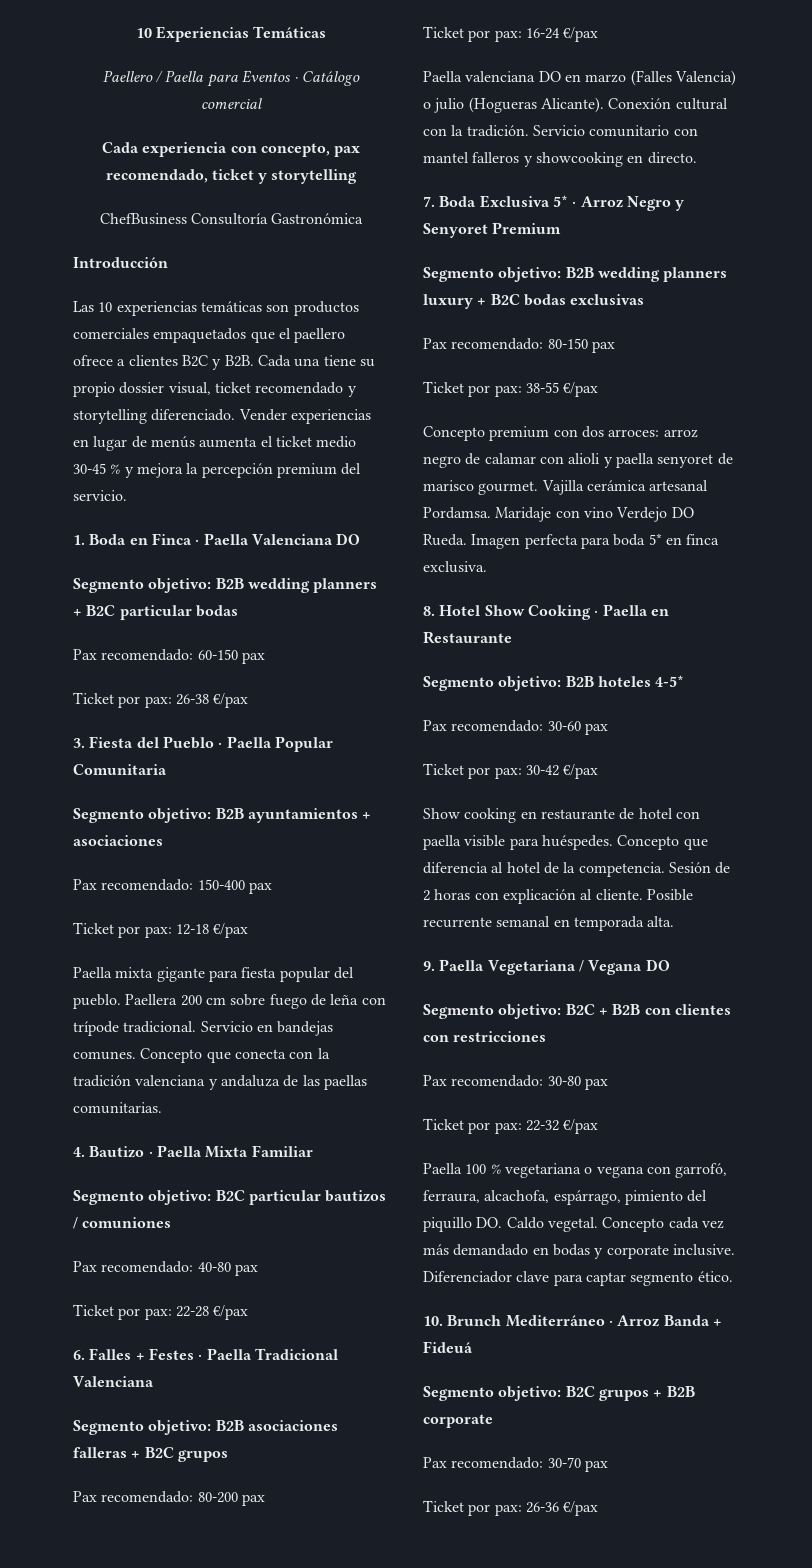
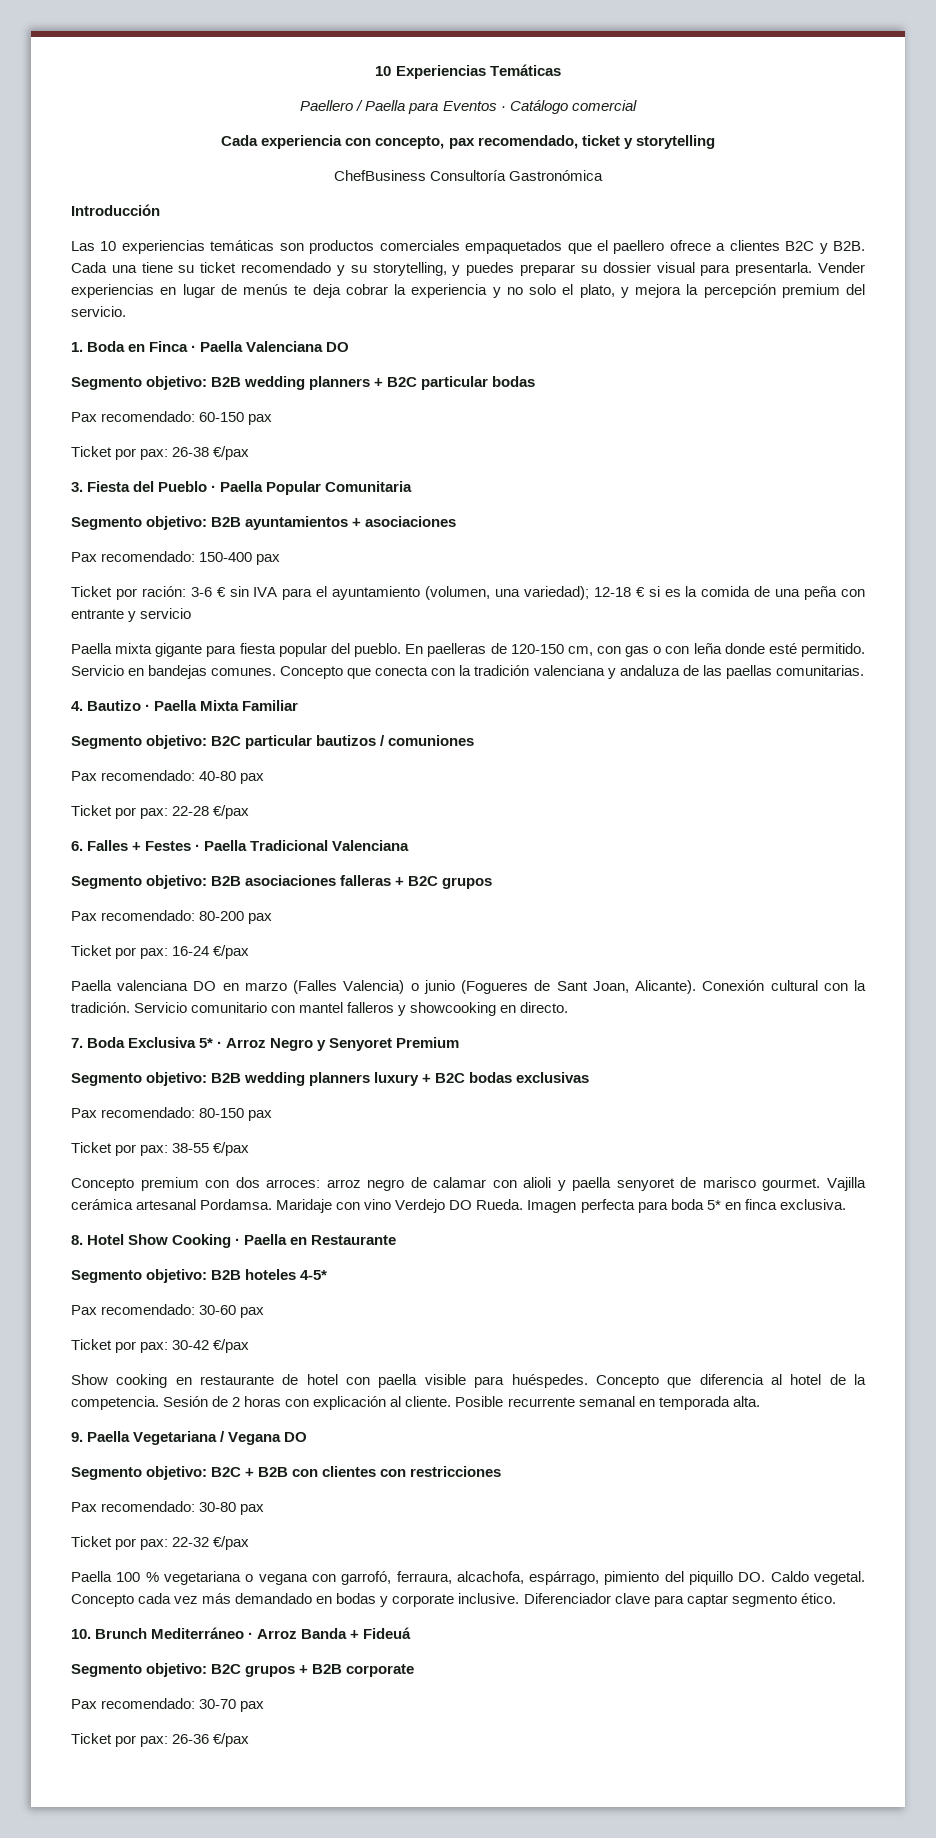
- Las 10 experiencias temáticas son productos comerciales empaquetados que el paellero ofrece a clientes B2C y B2B. Cada una tiene su propio dossier visual, ticket recomendado y storytelling diferenciado.
+ Las 10 experiencias temáticas son productos comerciales empaquetados que el paellero ofrece a clientes B2C y B2B. Cada una tiene su ticket recomendado y su storytelling, y puedes preparar su dossier visual para presentarla.
- Vender experiencias en lugar de menús aumenta el ticket medio 30-45 % y mejora la percepción premium del servicio.
+ Vender experiencias en lugar de menús te deja cobrar la experiencia y no solo el plato, y mejora la percepción premium del servicio.
- Ticket por pax: 12-18 €/pax
+ Ticket por ración: 3-6 € sin IVA para el ayuntamiento (volumen, una variedad); 12-18 € si es la comida de una peña con entrante y servicio
- Paellera 200 cm sobre fuego de leña con trípode tradicional.
+ En paelleras de 120-150 cm, con gas o con leña donde esté permitido.
- Paella valenciana DO en marzo (Falles Valencia) o julio (Hogueras Alicante).
+ Paella valenciana DO en marzo (Falles Valencia) o junio (Fogueres de Sant Joan, Alicante).

